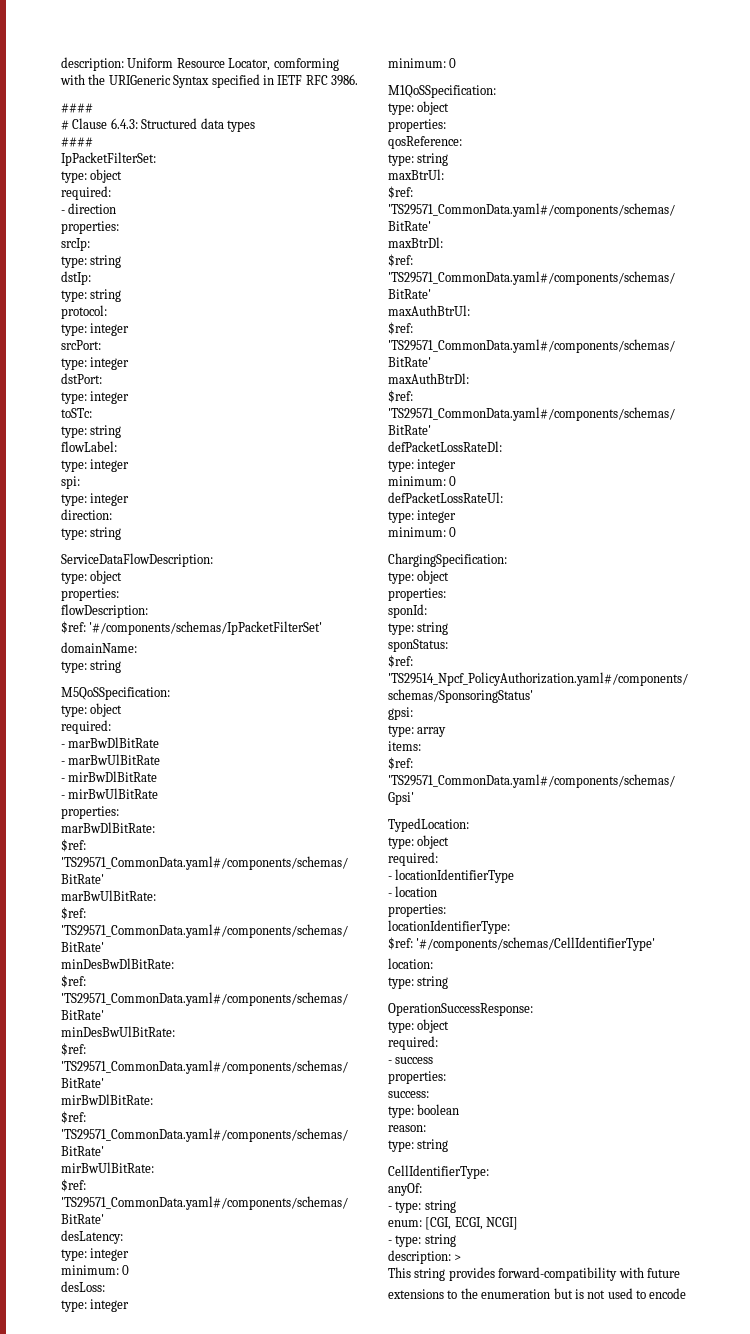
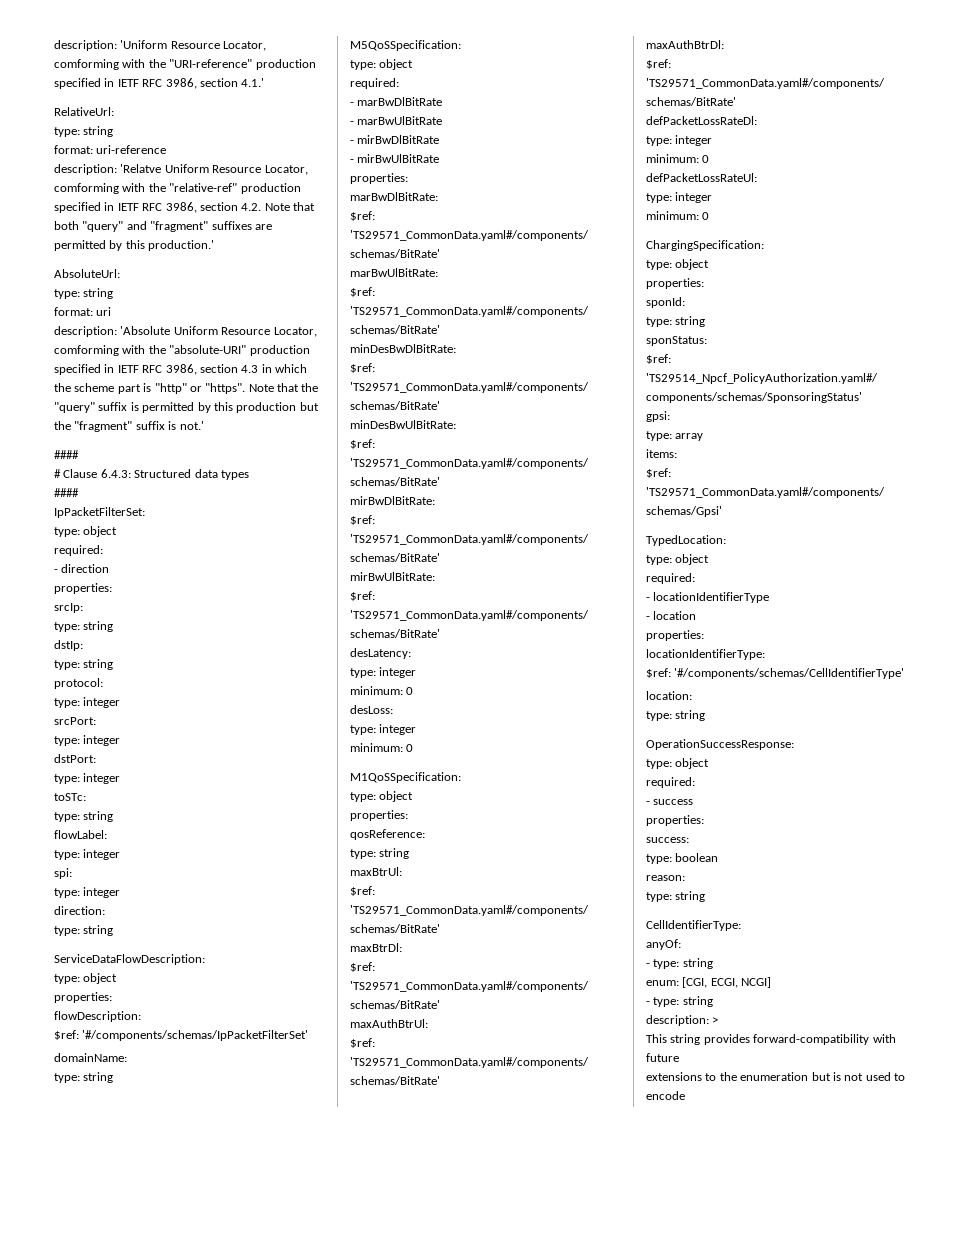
- description: Uniform Resource Locator, comforming with the URIGeneric Syntax specified in IETF RFC 3986.
+ description: 'Uniform Resource Locator, comforming with the "URI-reference" production specified in IETF RFC 3986, section 4.1.'
+ RelativeUrl:
+ type: string
+ format: uri-reference
+ description: 'Relatve Uniform Resource Locator, comforming with the "relative-ref" production specified in IETF RFC 3986, section 4.2. Note that both "query" and "fragment" suffixes are permitted by this production.'
+ AbsoluteUrl:
+ type: string
+ format: uri
+ description: 'Absolute Uniform Resource Locator, comforming with the "absolute-URI" production specified in IETF RFC 3986, section 4.3 in which the scheme part is "http" or "https". Note that the "query" suffix is permitted by this production but the "fragment" suffix is not.'

